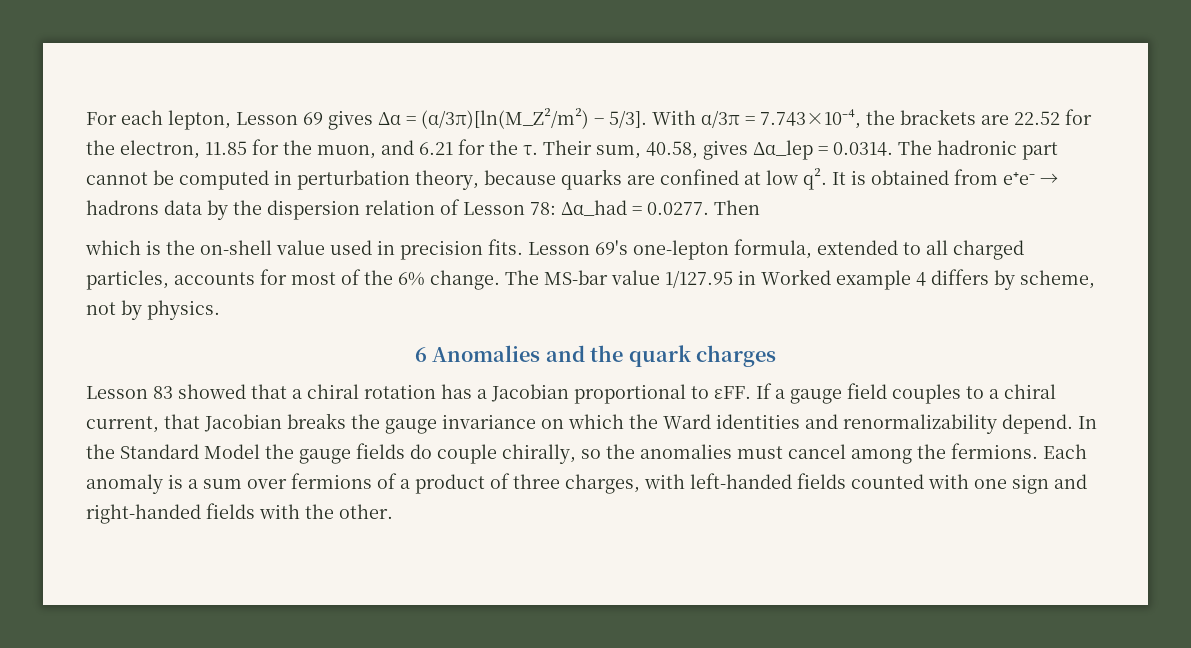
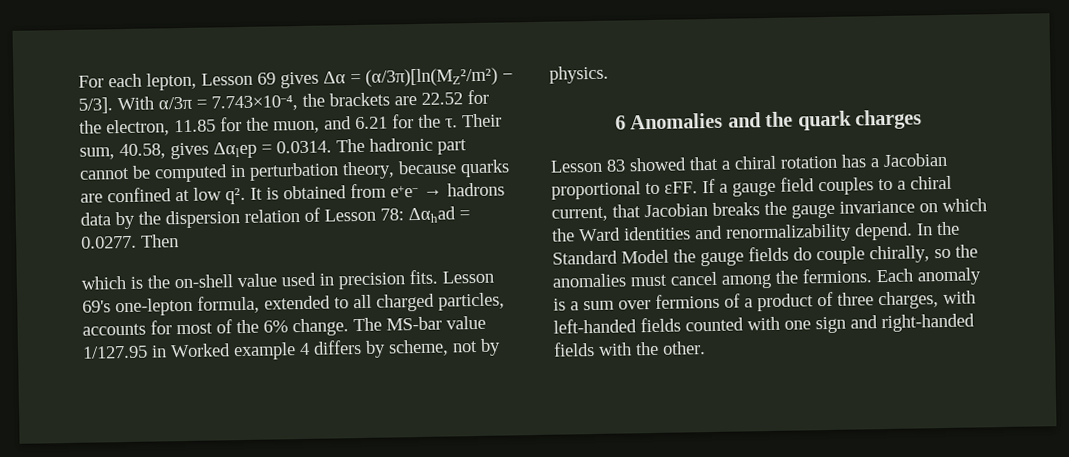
- For each lepton, Lesson 69 gives Δα = (α/3π)[ln(M_Z²/m²) − 5/3].
+ For each lepton, Lesson 69 gives Δα = (α/3π)[ln(MZ²/m²) − 5/3].
- Their sum, 40.58, gives Δα_lep = 0.0314. The hadronic part cannot be computed in perturbation theory, because quarks are confined at low q².
+ Their sum, 40.58, gives Δαlep = 0.0314. The hadronic part cannot be computed in perturbation theory, because quarks are confined at low q².
- It is obtained from e⁺e⁻ → hadrons data by the dispersion relation of Lesson 78: Δα_had = 0.0277. Then
+ It is obtained from e⁺e⁻ → hadrons data by the dispersion relation of Lesson 78: Δαhad = 0.0277. Then

